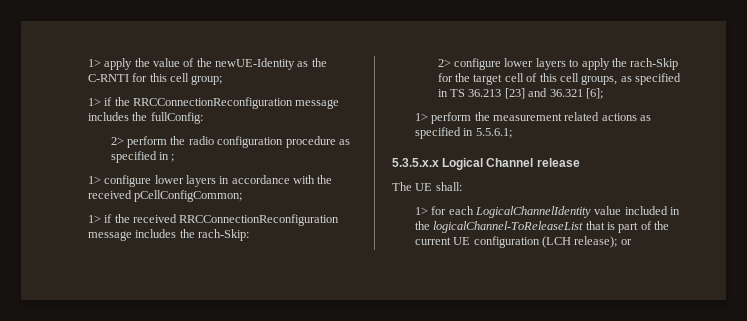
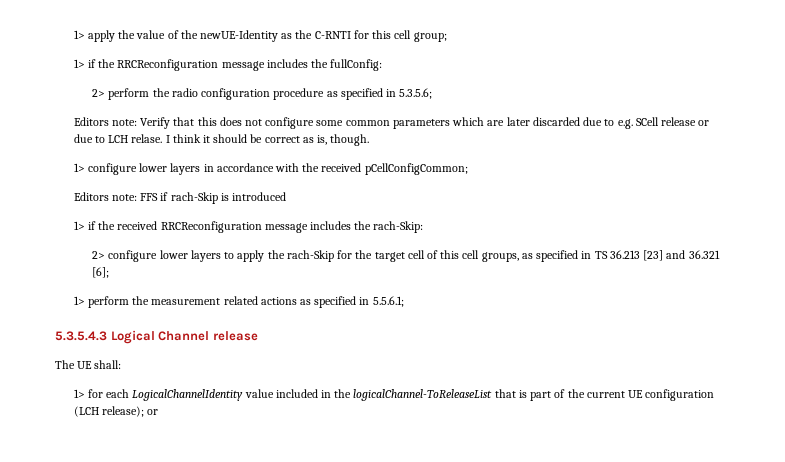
- 1> if the RRCConnectionReconfiguration message includes the fullConfig:
+ 1> if the RRCReconfiguration message includes the fullConfig:
- 2> perform the radio configuration procedure as specified in ;
+ 2> perform the radio configuration procedure as specified in 5.3.5.6;
+ Editors note: Verify that this does not configure some common parameters which are later discarded due to e.g. SCell release or due to LCH relase. I think it should be correct as is, though.
+ Editors note: FFS if rach-Skip is introduced
- 1> if the received RRCConnectionReconfiguration message includes the rach-Skip:
+ 1> if the received RRCReconfiguration message includes the rach-Skip:
- 5.3.5.x.x Logical Channel release
+ 5.3.5.4.3 Logical Channel release

